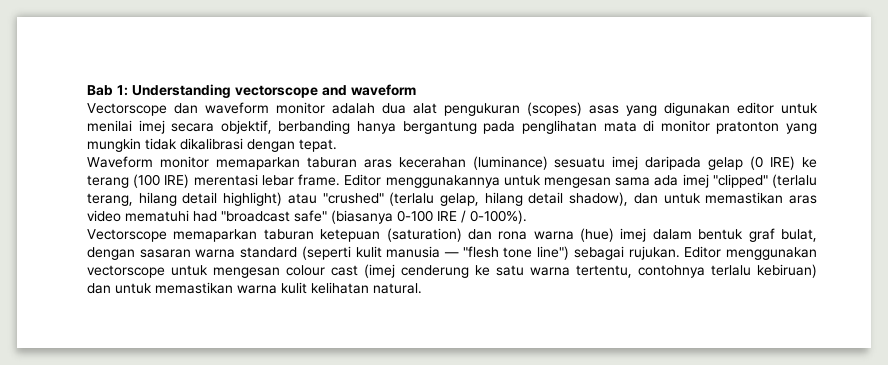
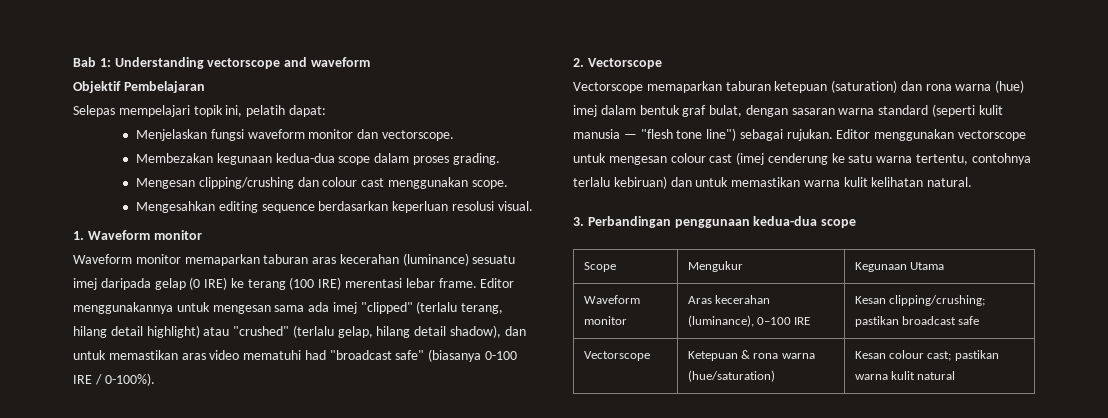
- Vectorscope dan waveform monitor adalah dua alat pengukuran (scopes) asas yang digunakan editor untuk menilai imej secara objektif, berbanding hanya bergantung pada penglihatan mata di monitor pratonton yang mungkin tidak dikalibrasi dengan tepat.
+ Objektif Pembelajaran
+ Selepas mempelajari topik ini, pelatih dapat:
+ Menjelaskan fungsi waveform monitor dan vectorscope.
+ Membezakan kegunaan kedua-dua scope dalam proses grading.
+ Mengesan clipping/crushing dan colour cast menggunakan scope.
+ Mengesahkan editing sequence berdasarkan keperluan resolusi visual.
+ 1. Waveform monitor
+ 2. Vectorscope
+ 3. Perbandingan penggunaan kedua-dua scope
+ Scope | Mengukur | Kegunaan Utama
+ Waveform monitor | Aras kecerahan (luminance), 0–100 IRE | Kesan clipping/crushing; pastikan broadcast safe
+ Vectorscope | Ketepuan & rona warna (hue/saturation) | Kesan colour cast; pastikan warna kulit natural

